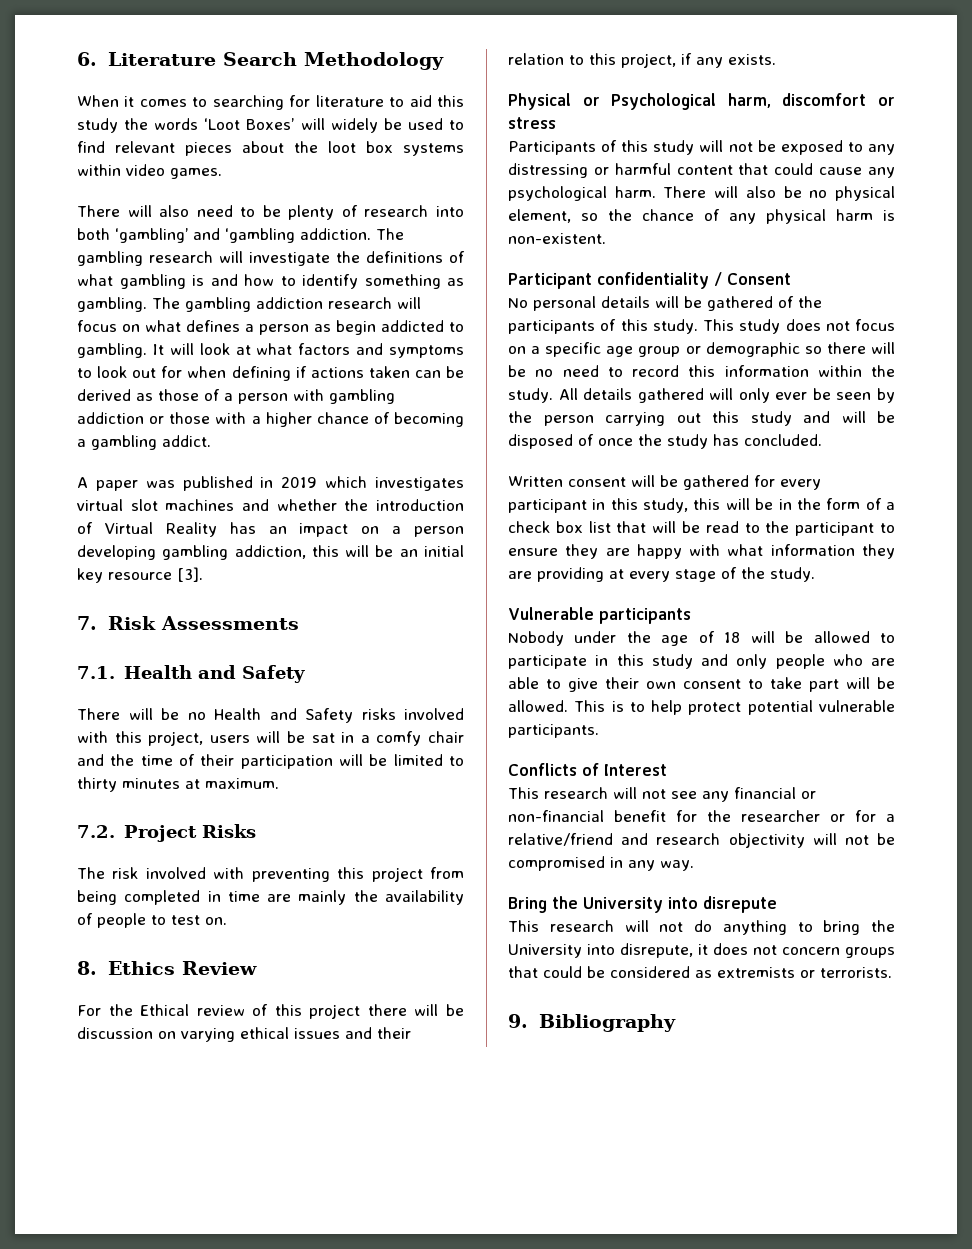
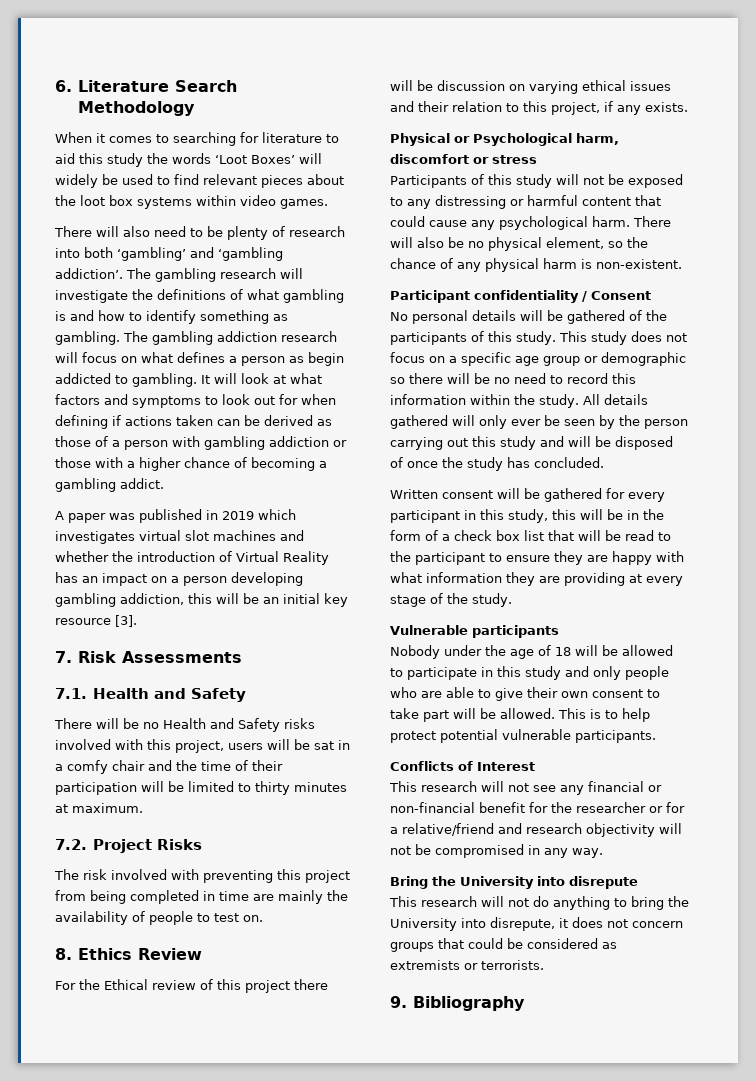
- There will also need to be plenty of research into both ‘gambling’ and ‘gambling addiction.
+ There will also need to be plenty of research into both ‘gambling’ and ‘gambling addiction’.

